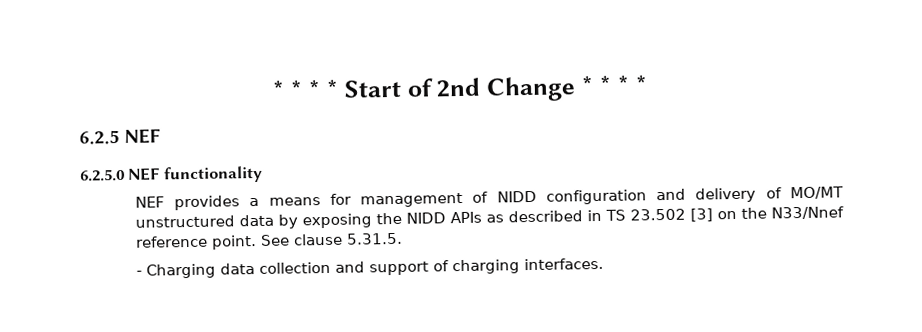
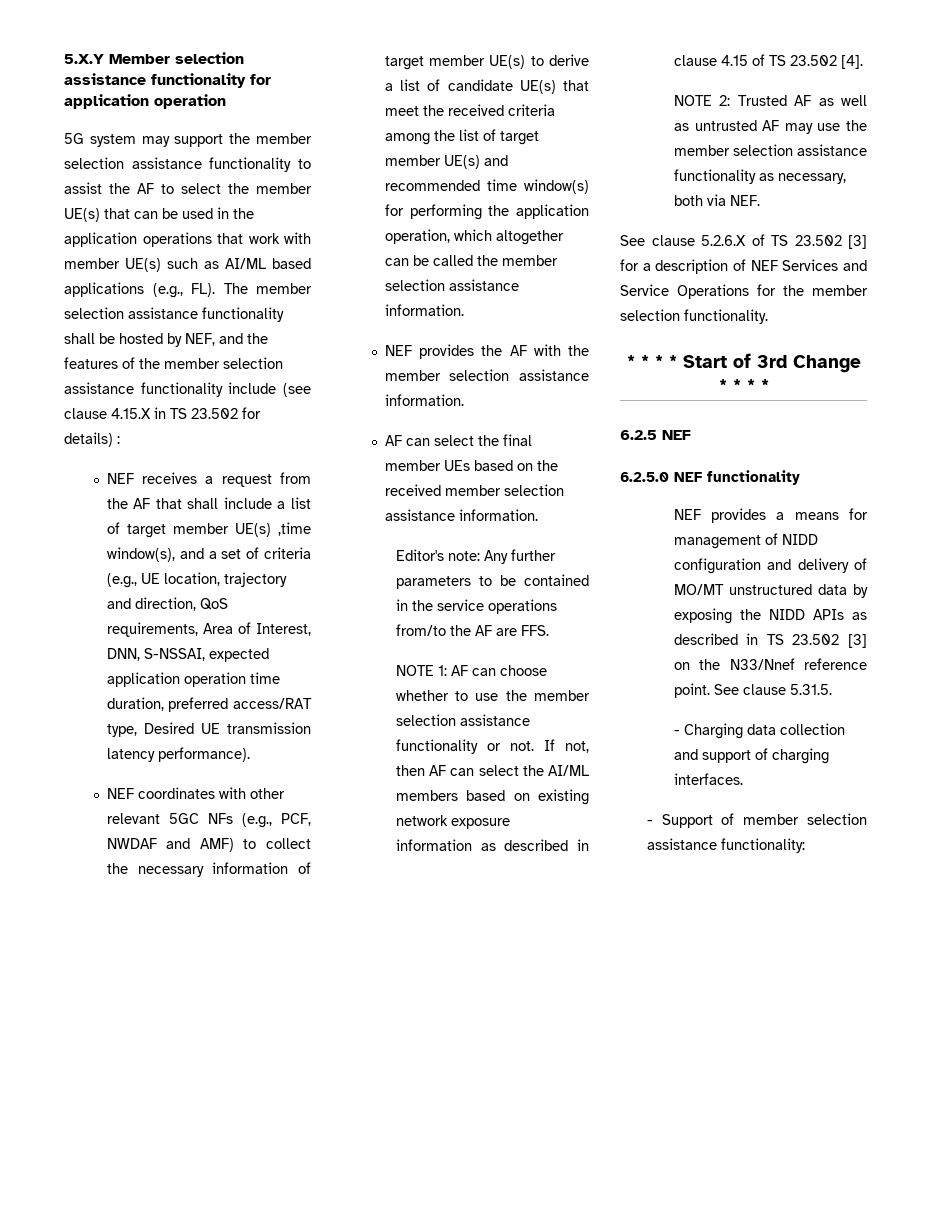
+ 5.X.Y Member selection assistance functionality for application operation
+ 5G system may support the member selection assistance functionality to assist the AF to select the member UE(s) that can be used in the application operations that work with member UE(s) such as AI/ML based applications (e.g., FL). The member selection assistance functionality shall be hosted by NEF, and the features of the member selection assistance functionality include (see clause 4.15.X in TS 23.502 for details) :
+ NEF receives a request from the AF that shall include a list of target member UE(s) ,time window(s), and a set of criteria (e.g., UE location, trajectory and direction, QoS requirements, Area of Interest, DNN, S-NSSAI, expected application operation time duration, preferred access/RAT type, Desired UE transmission latency performance).
+ NEF coordinates with other relevant 5GC NFs (e.g., PCF, NWDAF and AMF) to collect the necessary information of target member UE(s) to derive a list of candidate UE(s) that meet the received criteria among the list of target member UE(s) and recommended time window(s) for performing the application operation, which altogether can be called the member selection assistance information.
+ NEF provides the AF with the member selection assistance information.
+ AF can select the final member UEs based on the received member selection assistance information.
+ Editor's note: Any further parameters to be contained in the service operations from/to the AF are FFS.
+ NOTE 1: AF can choose whether to use the member selection assistance functionality or not. If not, then AF can select the AI/ML members based on existing network exposure information as described in clause 4.15 of TS 23.502 [4].
+ NOTE 2: Trusted AF as well as untrusted AF may use the member selection assistance functionality as necessary, both via NEF.
+ See clause 5.2.6.X of TS 23.502 [3] for a description of NEF Services and Service Operations for the member selection functionality.
- * * * * Start of 2nd Change * * * *
+ * * * * Start of 3rd Change * * * *
+ - Support of member selection assistance functionality:

